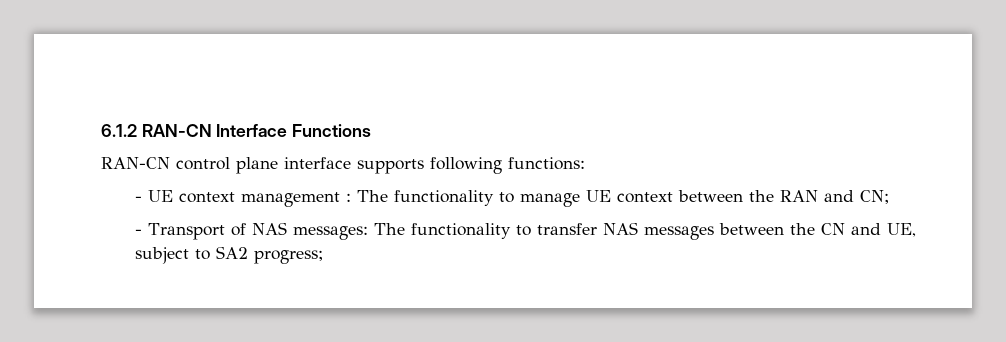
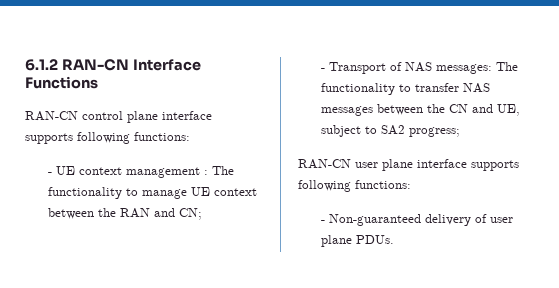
+ RAN-CN user plane interface supports following functions:
+ - Non-guaranteed delivery of user plane PDUs.

